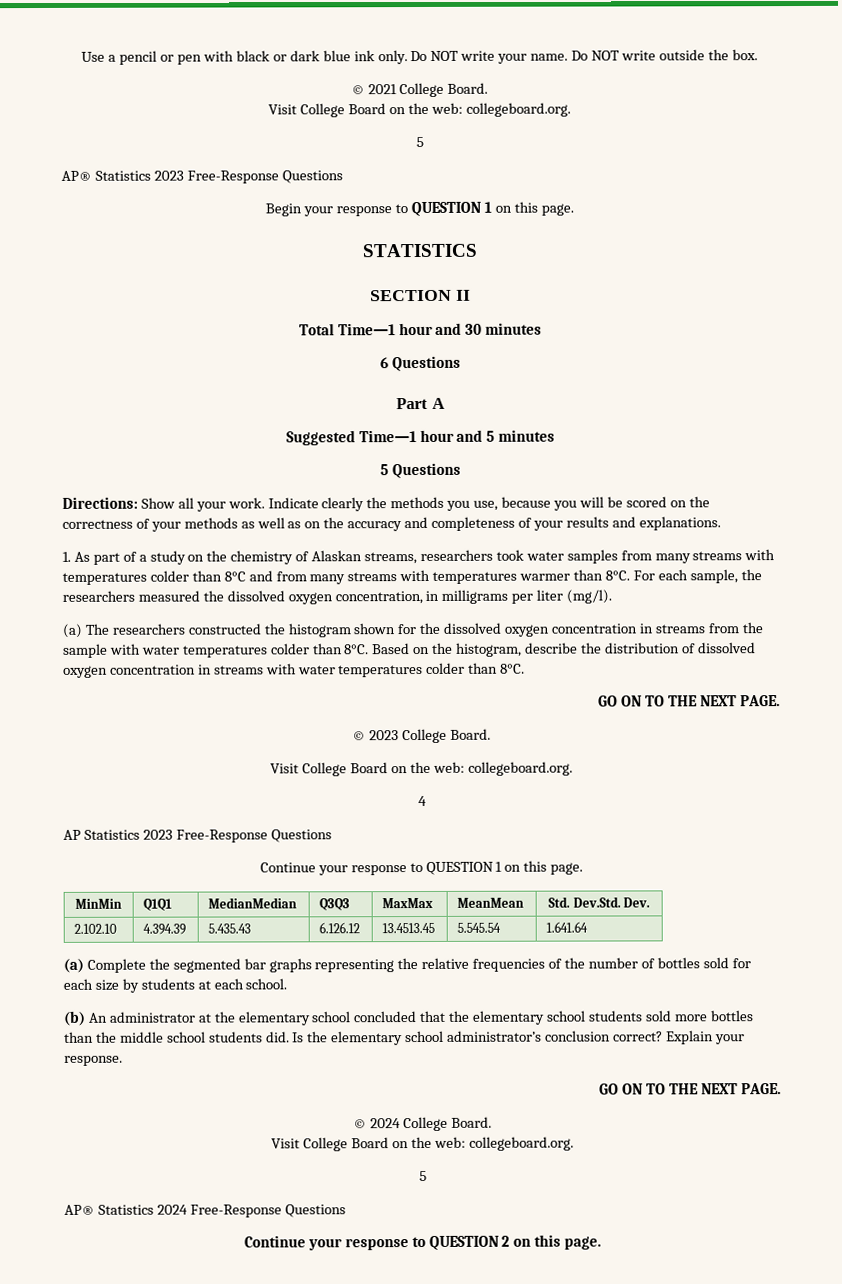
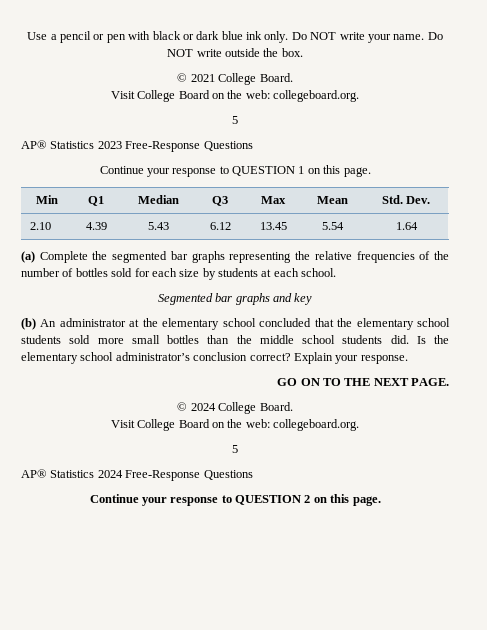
- Begin your response to QUESTION 1 on this page.
- STATISTICS
- SECTION II
- Total Time—1 hour and 30 minutes
- 6 Questions
- Part A
- Suggested Time—1 hour and 5 minutes
- 5 Questions
- Directions: Show all your work. Indicate clearly the methods you use, because you will be scored on the correctness of your methods as well as on the accuracy and completeness of your results and explanations.
- 1. As part of a study on the chemistry of Alaskan streams, researchers took water samples from many streams with temperatures colder than 8°C and from many streams with temperatures warmer than 8°C. For each sample, the researchers measured the dissolved oxygen concentration, in milligrams per liter (mg/l).
- (a) The researchers constructed the histogram shown for the dissolved oxygen concentration in streams from the sample with water temperatures colder than 8°C. Based on the histogram, describe the distribution of dissolved oxygen concentration in streams with water temperatures colder than 8°C.
- GO ON TO THE NEXT PAGE.
- © 2023 College Board.
- Visit College Board on the web: collegeboard.org.
- 4
- AP Statistics 2023 Free-Response Questions
- MinMin | Q1Q1 | MedianMedian | Q3Q3 | MaxMax | MeanMean | Std. Dev.Std. Dev.
+ Min | Q1 | Median | Q3 | Max | Mean | Std. Dev.
- 2.102.10 | 4.394.39 | 5.435.43 | 6.126.12 | 13.4513.45 | 5.545.54 | 1.641.64
+ 2.10 | 4.39 | 5.43 | 6.12 | 13.45 | 5.54 | 1.64
+ Segmented bar graphs and key
- (b) An administrator at the elementary school concluded that the elementary school students sold more bottles than the middle school students did.
+ (b) An administrator at the elementary school concluded that the elementary school students sold more small bottles than the middle school students did.

